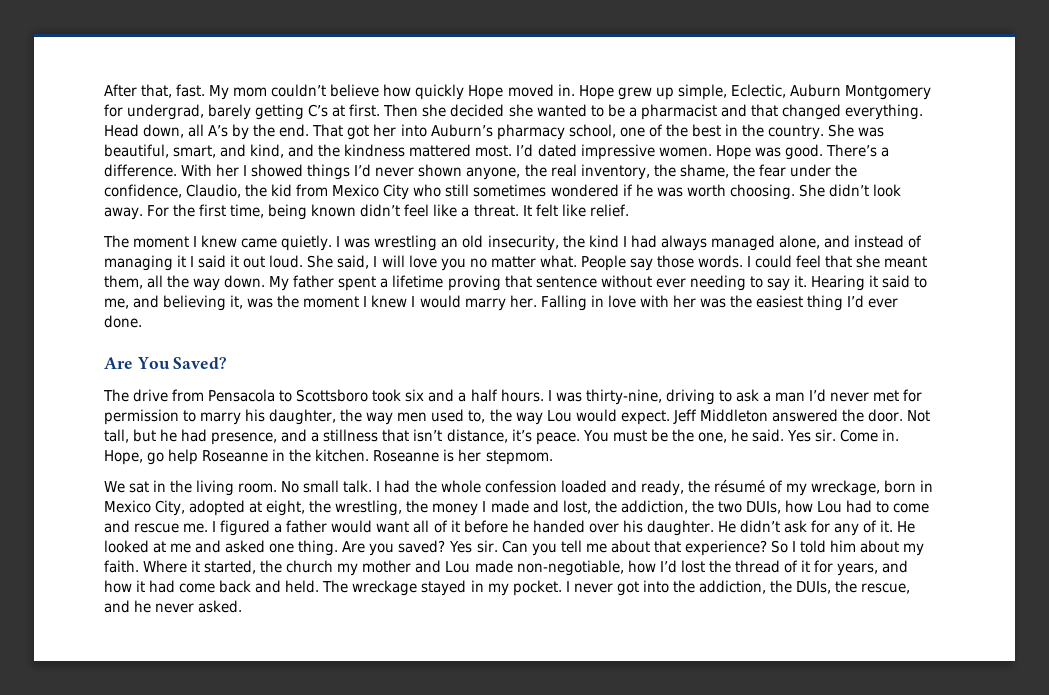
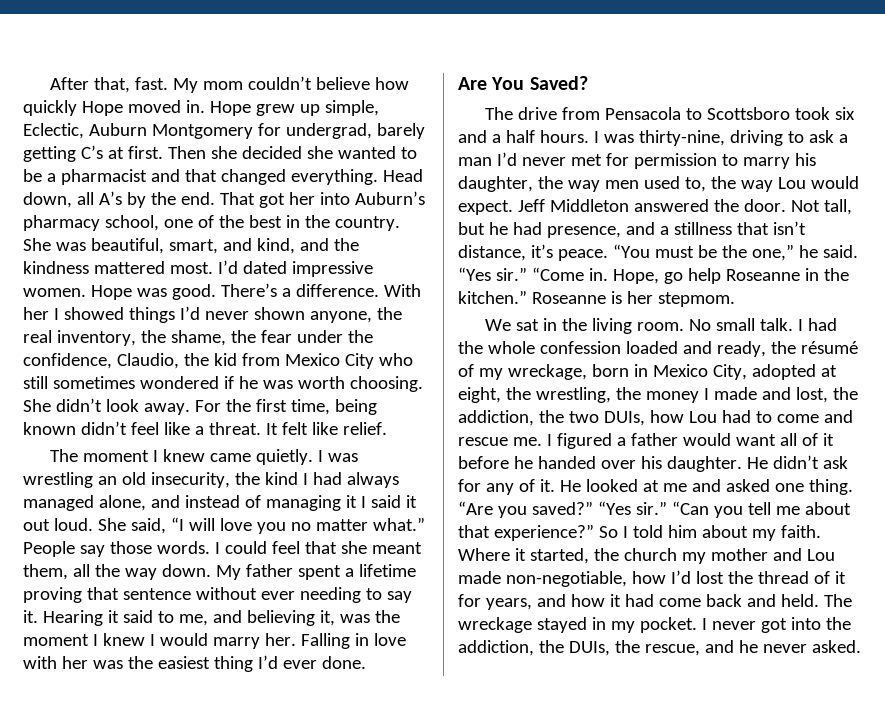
- She said, I will love you no matter what.
+ She said, “I will love you no matter what.”
- You must be the one, he said.
+ “You must be the one,” he said.
- Yes sir. Come in.
+ “Yes sir.” “Come in.
- Hope, go help Roseanne in the kitchen.
+ Hope, go help Roseanne in the kitchen.”
- Are you saved? Yes sir. Can you tell me about that experience?
+ “Are you saved?” “Yes sir.” “Can you tell me about that experience?”

